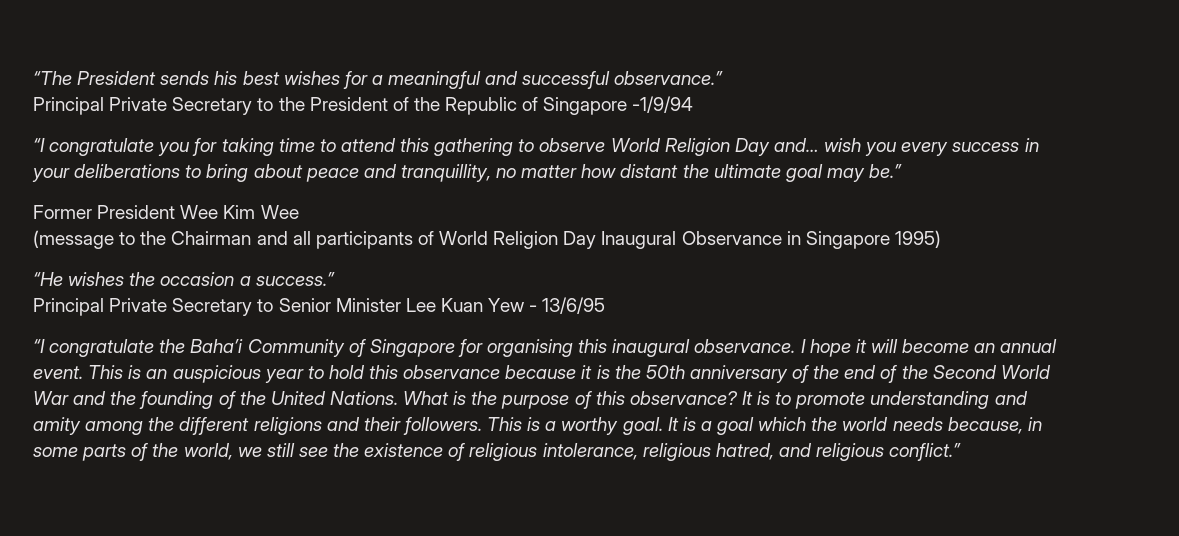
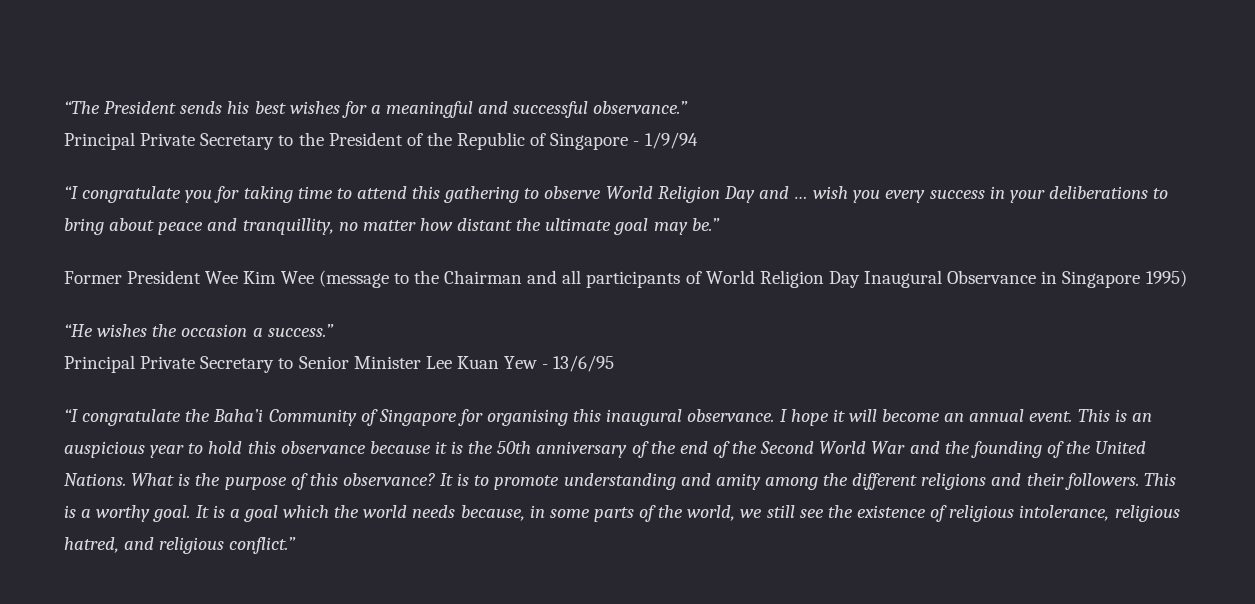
- Principal Private Secretary to the President of the Republic of Singapore -1/9/94
+ Principal Private Secretary to the President of the Republic of Singapore - 1/9/94
- “I congratulate you for taking time to attend this gathering to observe World Religion Day and… wish you every success in your deliberations to bring about peace and tranquillity, no matter how distant the ultimate goal may be.”
+ “I congratulate you for taking time to attend this gathering to observe World Religion Day and … wish you every success in your deliberations to bring about peace and tranquillity, no matter how distant the ultimate goal may be.”
- Former President Wee Kim Wee
- (message to the Chairman and all participants of World Religion Day Inaugural Observance in Singapore 1995)
+ Former President Wee Kim Wee (message to the Chairman and all participants of World Religion Day Inaugural Observance in Singapore 1995)

